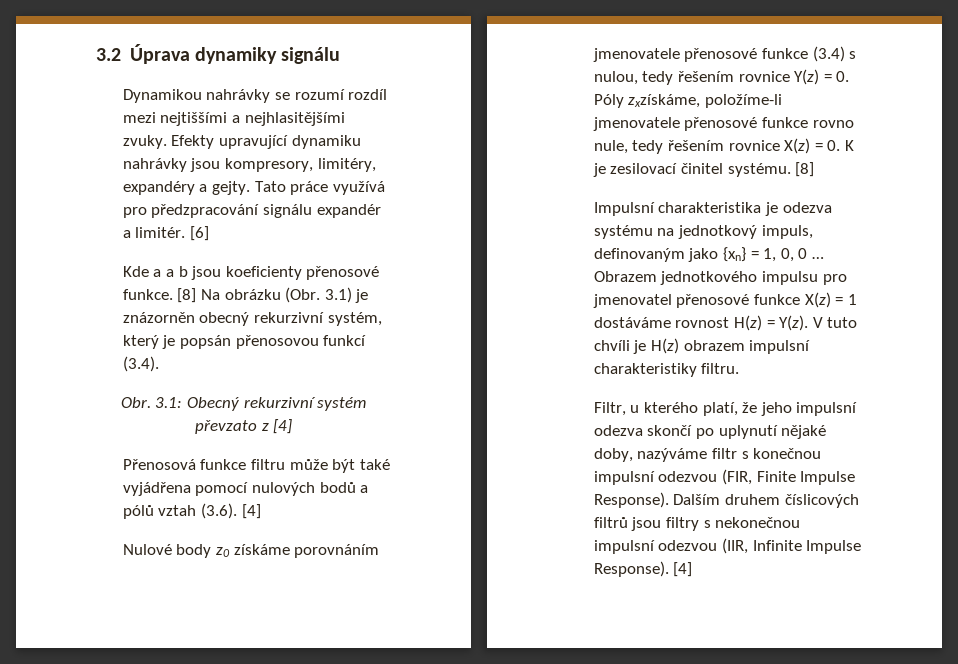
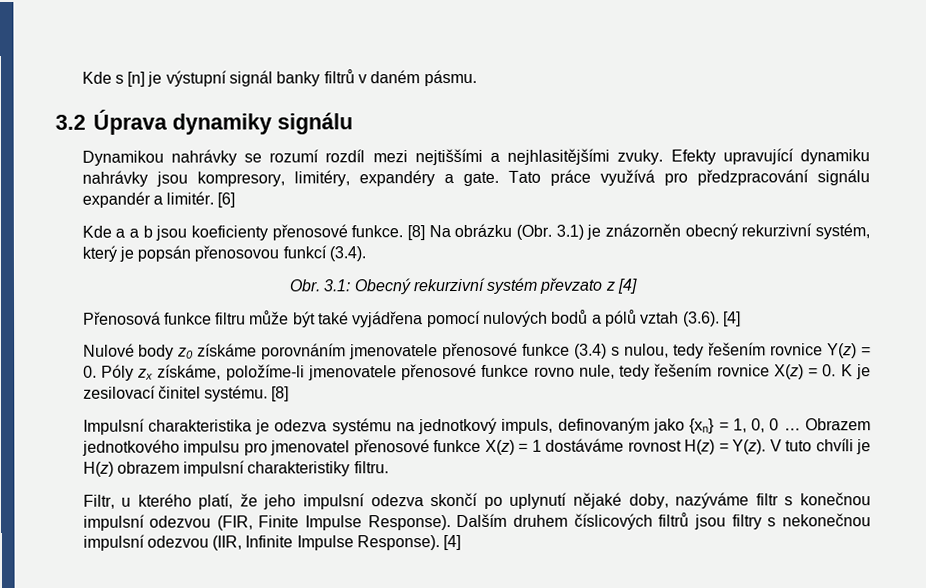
+ Kde s [n] je výstupní signál banky filtrů v daném pásmu.
- Efekty upravující dynamiku nahrávky jsou kompresory, limitéry, expandéry a gejty.
+ Efekty upravující dynamiku nahrávky jsou kompresory, limitéry, expandéry a gate.
- Nulové body z0 získáme porovnáním jmenovatele přenosové funkce (3.4) s nulou, tedy řešením rovnice Y(z) = 0. Póly zxzískáme, položíme-li jmenovatele přenosové funkce rovno nule, tedy řešením rovnice X(z) = 0. K je zesilovací činitel systému.
+ Nulové body z0 získáme porovnáním jmenovatele přenosové funkce (3.4) s nulou, tedy řešením rovnice Y(z) = 0. Póly zx získáme, položíme-li jmenovatele přenosové funkce rovno nule, tedy řešením rovnice X(z) = 0. K je zesilovací činitel systému.

